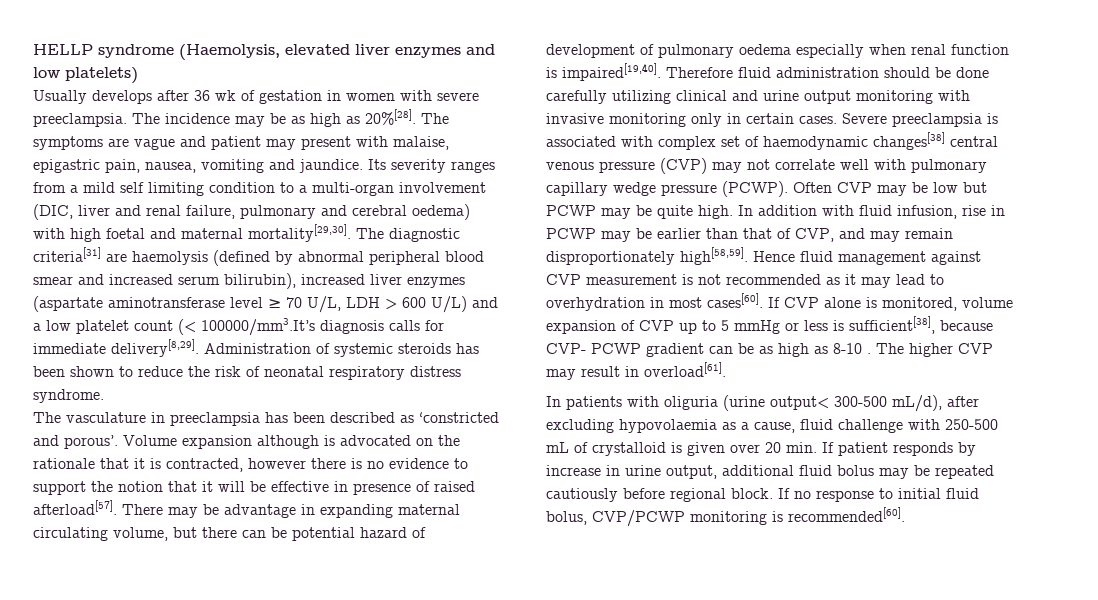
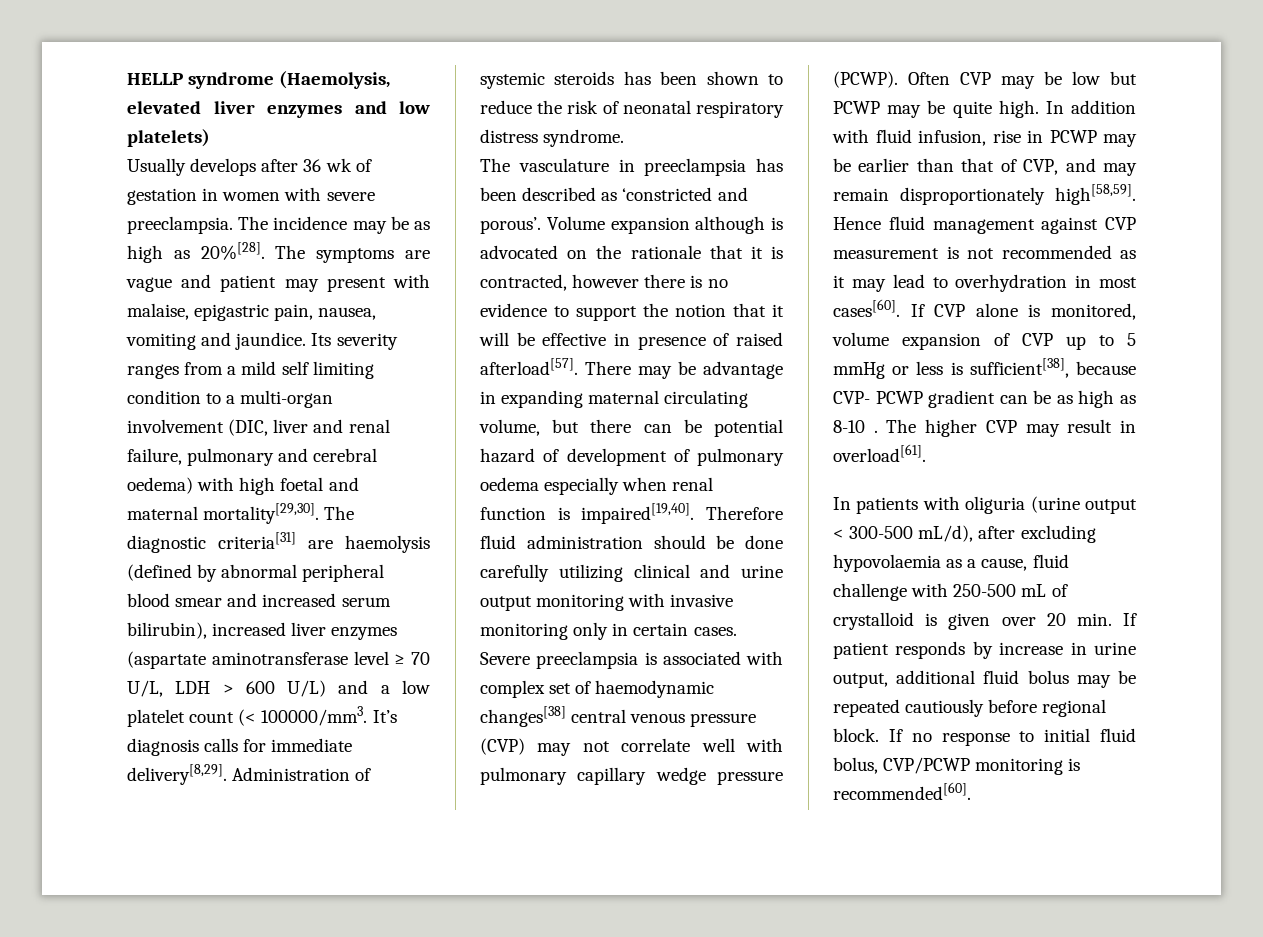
- The diagnostic criteria[31] are haemolysis (defined by abnormal peripheral blood smear and increased serum bilirubin), increased liver enzymes (aspartate aminotransferase level ≥ 70 U/L, LDH > 600 U/L) and a low platelet count (< 100000/mm3.It’s diagnosis calls for immediate delivery[8,29].
+ The diagnostic criteria[31] are haemolysis (defined by abnormal peripheral blood smear and increased serum bilirubin), increased liver enzymes (aspartate aminotransferase level ≥ 70 U/L, LDH > 600 U/L) and a low platelet count (< 100000/mm3. It’s diagnosis calls for immediate delivery[8,29].
- In patients with oliguria (urine output< 300-500 mL/d), after excluding hypovolaemia as a cause, fluid challenge with 250-500 mL of crystalloid is given over 20 min. If patient responds by increase in urine output, additional fluid bolus may be repeated cautiously before regional block.
+ In patients with oliguria (urine output < 300-500 mL/d), after excluding hypovolaemia as a cause, fluid challenge with 250-500 mL of crystalloid is given over 20 min. If patient responds by increase in urine output, additional fluid bolus may be repeated cautiously before regional block.

